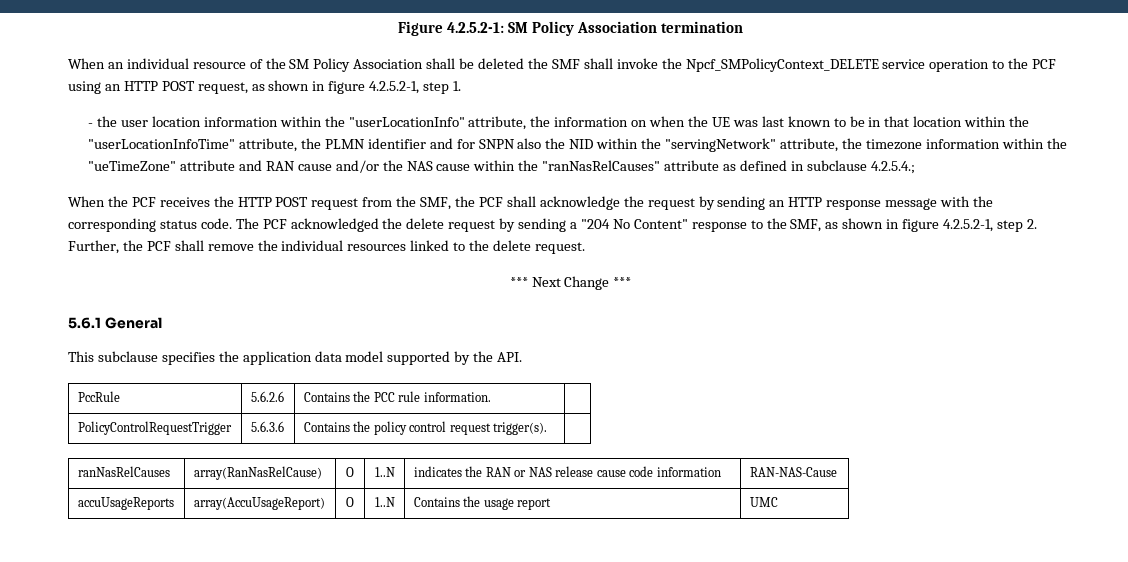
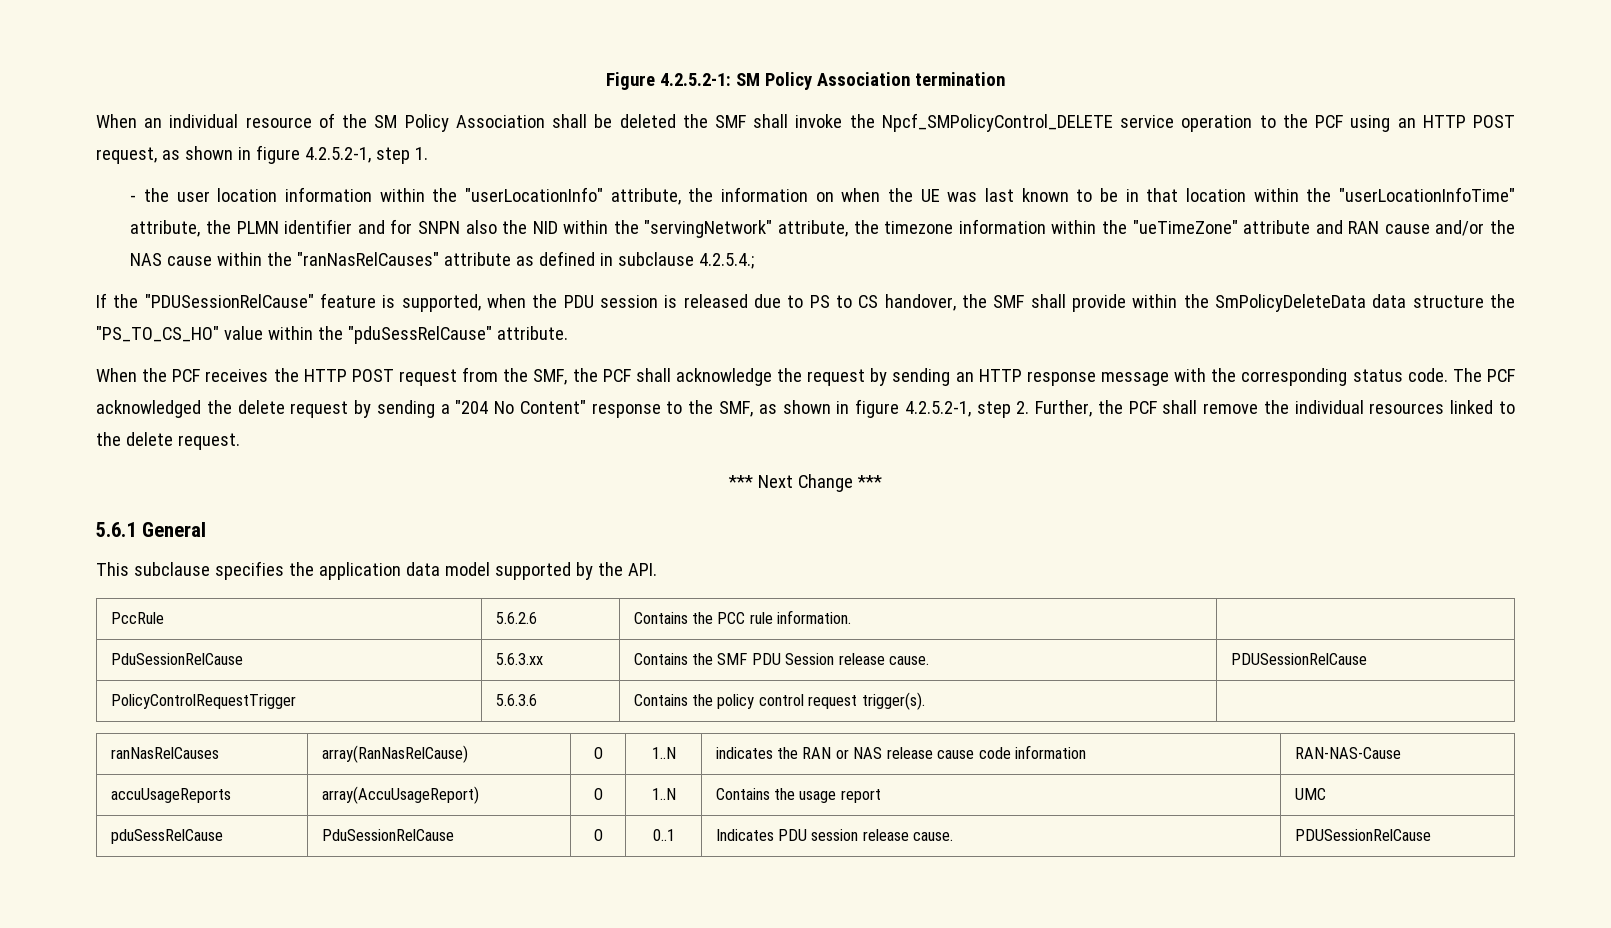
- When an individual resource of the SM Policy Association shall be deleted the SMF shall invoke the Npcf_SMPolicyContext_DELETE service operation to the PCF using an HTTP POST request, as shown in figure 4.2.5.2-1, step 1.
+ When an individual resource of the SM Policy Association shall be deleted the SMF shall invoke the Npcf_SMPolicyControl_DELETE service operation to the PCF using an HTTP POST request, as shown in figure 4.2.5.2-1, step 1.
+ If the "PDUSessionRelCause" feature is supported, when the PDU session is released due to PS to CS handover, the SMF shall provide within the SmPolicyDeleteData data structure the "PS_TO_CS_HO" value within the "pduSessRelCause" attribute.
+ PduSessionRelCause | 5.6.3.xx | Contains the SMF PDU Session release cause. | PDUSessionRelCause
+ pduSessRelCause | PduSessionRelCause | O | 0..1 | Indicates PDU session release cause. | PDUSessionRelCause

